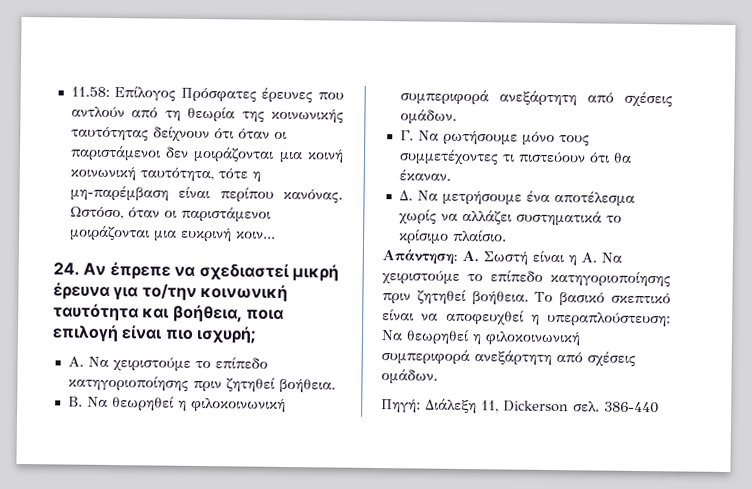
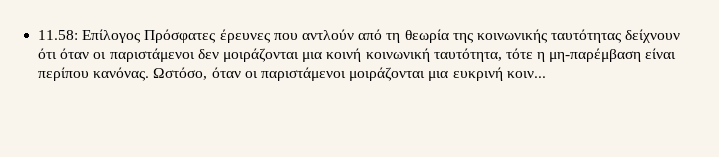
- 24. Αν έπρεπε να σχεδιαστεί μικρή έρευνα για το/την κοινωνική ταυτότητα και βοήθεια, ποια επιλογή είναι πιο ισχυρή;
- Α. Να χειριστούμε το επίπεδο κατηγοριοποίησης πριν ζητηθεί βοήθεια.
- Β. Να θεωρηθεί η φιλοκοινωνική συμπεριφορά ανεξάρτητη από σχέσεις ομάδων.
- Γ. Να ρωτήσουμε μόνο τους συμμετέχοντες τι πιστεύουν ότι θα έκαναν.
- Δ. Να μετρήσουμε ένα αποτέλεσμα χωρίς να αλλάζει συστηματικά το κρίσιμο πλαίσιο.
- Απάντηση: Α. Σωστή είναι η Α. Να χειριστούμε το επίπεδο κατηγοριοποίησης πριν ζητηθεί βοήθεια. Το βασικό σκεπτικό είναι να αποφευχθεί η υπεραπλούστευση: Να θεωρηθεί η φιλοκοινωνική συμπεριφορά ανεξάρτητη από σχέσεις ομάδων.
- Πηγή: Διάλεξη 11, Dickerson σελ. 386-440

